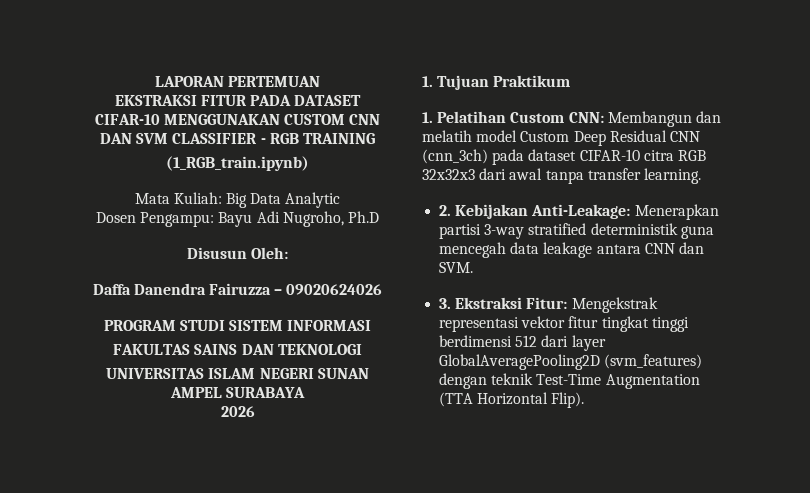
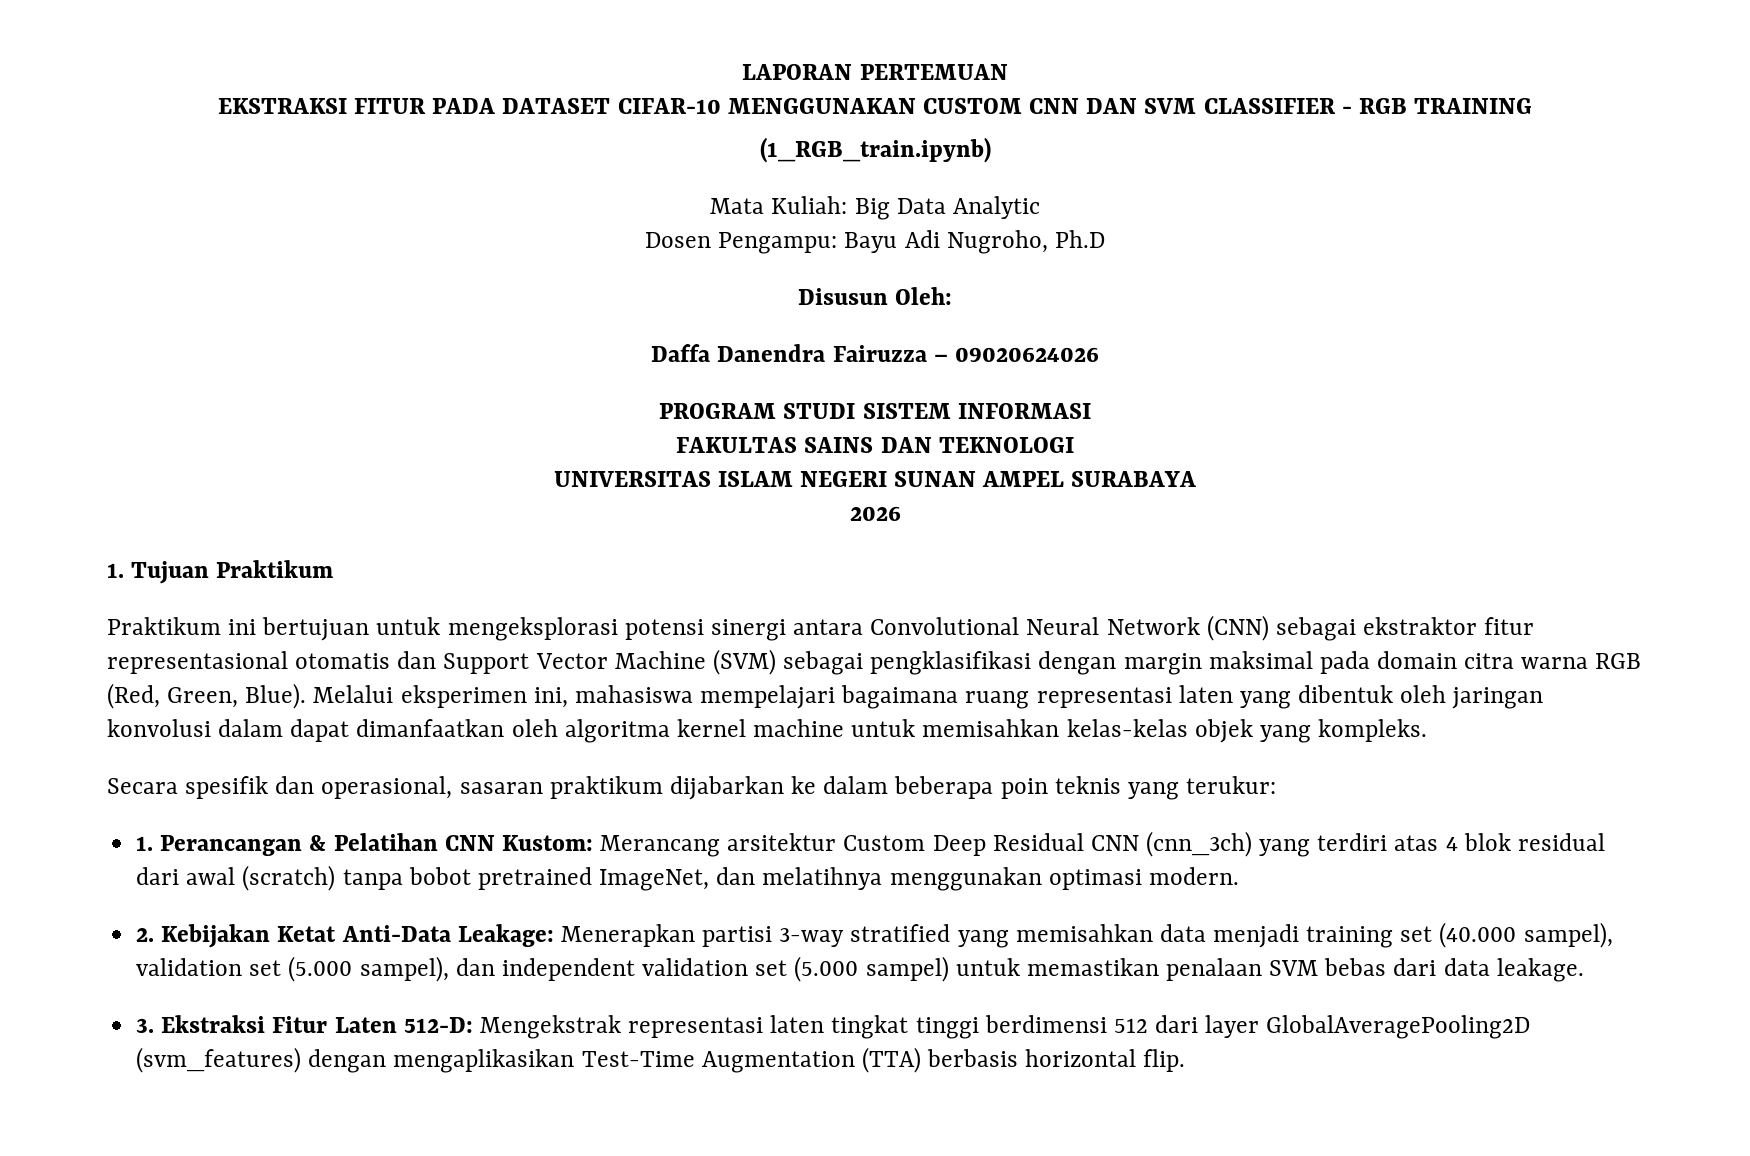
- 1. Pelatihan Custom CNN: Membangun dan melatih model Custom Deep Residual CNN (cnn_3ch) pada dataset CIFAR-10 citra RGB 32x32x3 dari awal tanpa transfer learning.
+ Praktikum ini bertujuan untuk mengeksplorasi potensi sinergi antara Convolutional Neural Network (CNN) sebagai ekstraktor fitur representasional otomatis dan Support Vector Machine (SVM) sebagai pengklasifikasi dengan margin maksimal pada domain citra warna RGB (Red, Green, Blue). Melalui eksperimen ini, mahasiswa mempelajari bagaimana ruang representasi laten yang dibentuk oleh jaringan konvolusi dalam dapat dimanfaatkan oleh algoritma kernel machine untuk memisahkan kelas-kelas objek yang kompleks.
+ Secara spesifik dan operasional, sasaran praktikum dijabarkan ke dalam beberapa poin teknis yang terukur:
+ 1. Perancangan & Pelatihan CNN Kustom: Merancang arsitektur Custom Deep Residual CNN (cnn_3ch) yang terdiri atas 4 blok residual dari awal (scratch) tanpa bobot pretrained ImageNet, dan melatihnya menggunakan optimasi modern.
- 2. Kebijakan Anti-Leakage: Menerapkan partisi 3-way stratified deterministik guna mencegah data leakage antara CNN dan SVM.
- 3. Ekstraksi Fitur: Mengekstrak representasi vektor fitur tingkat tinggi berdimensi 512 dari layer GlobalAveragePooling2D (svm_features) dengan teknik Test-Time Augmentation (TTA Horizontal Flip).
+ 2. Kebijakan Ketat Anti-Data Leakage: Menerapkan partisi 3-way stratified yang memisahkan data menjadi training set (40.000 sampel), validation set (5.000 sampel), dan independent validation set (5.000 sampel) untuk memastikan penalaan SVM bebas dari data leakage.
+ 3. Ekstraksi Fitur Laten 512-D: Mengekstrak representasi laten tingkat tinggi berdimensi 512 dari layer GlobalAveragePooling2D (svm_features) dengan mengaplikasikan Test-Time Augmentation (TTA) berbasis horizontal flip.

